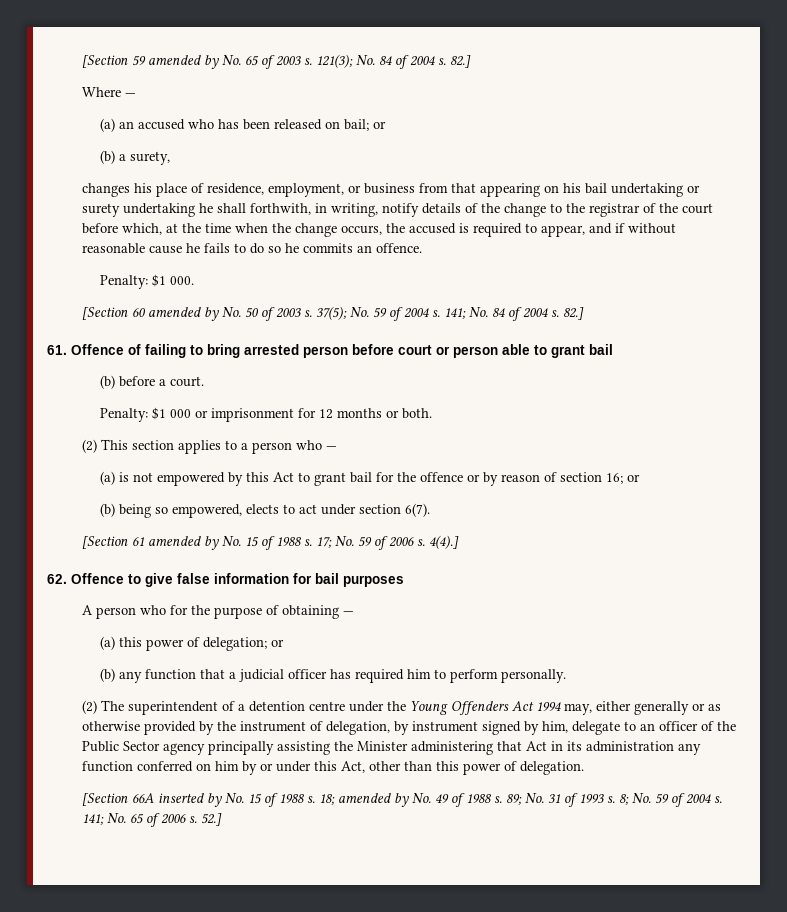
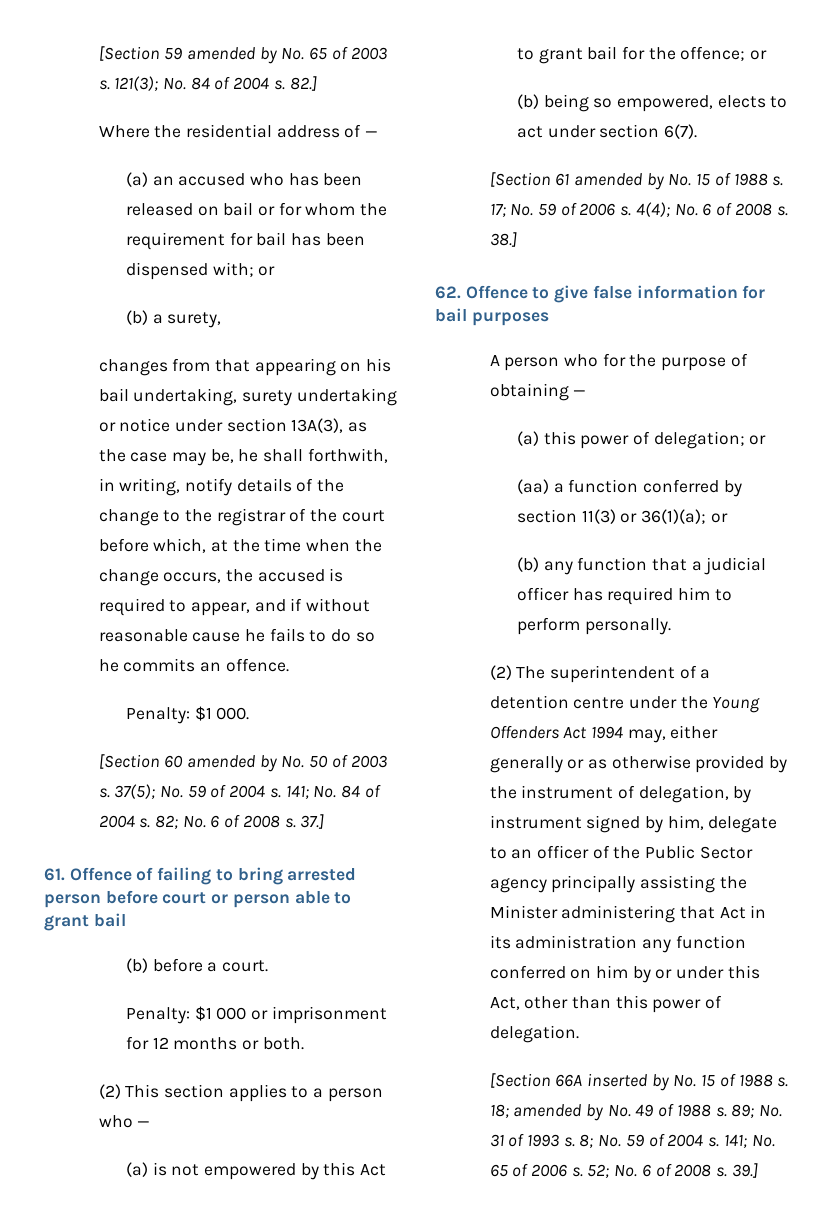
- Where —
+ Where the residential address of —
- (a) an accused who has been released on bail; or
+ (a) an accused who has been released on bail or for whom the requirement for bail has been dispensed with; or
- changes his place of residence, employment, or business from that appearing on his bail undertaking or surety undertaking he shall forthwith, in writing, notify details of the change to the registrar of the court before which, at the time when the change occurs, the accused is required to appear, and if without reasonable cause he fails to do so he commits an offence.
+ changes from that appearing on his bail undertaking, surety undertaking or notice under section 13A(3), as the case may be, he shall forthwith, in writing, notify details of the change to the registrar of the court before which, at the time when the change occurs, the accused is required to appear, and if without reasonable cause he fails to do so he commits an offence.
- 141; No. 84 of 2004 s. 82.]
+ 141; No. 84 of 2004 s. 82; No. 6 of 2008 s. 37.]
- (a) is not empowered by this Act to grant bail for the offence or by reason of section 16; or
+ (a) is not empowered by this Act to grant bail for the offence; or
- 4(4).]
+ 4(4); No. 6 of 2008 s. 38.]
+ (aa) a function conferred by section 11(3) or 36(1)(a); or
- 52.]
+ 52; No. 6 of 2008 s. 39.]

